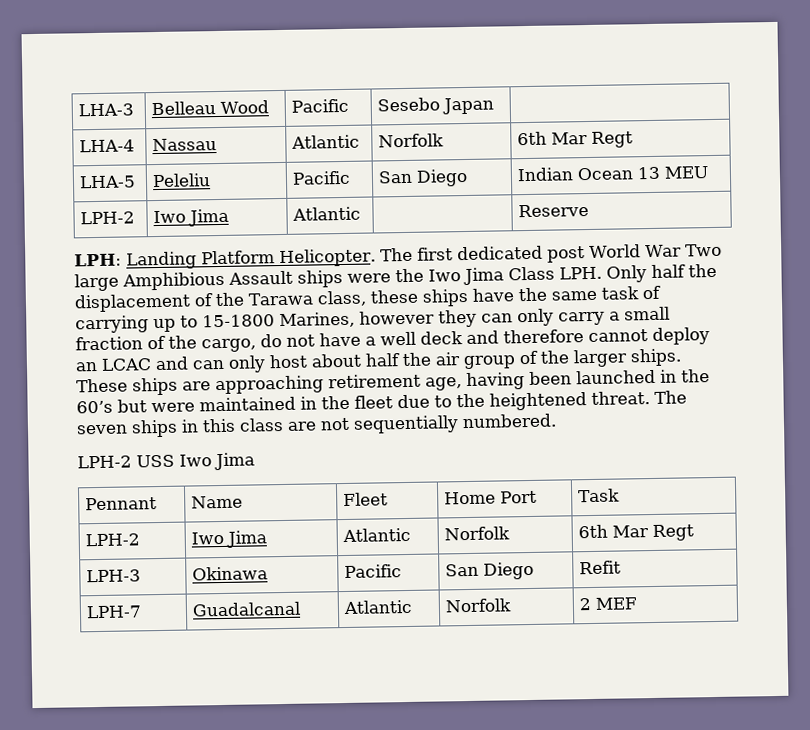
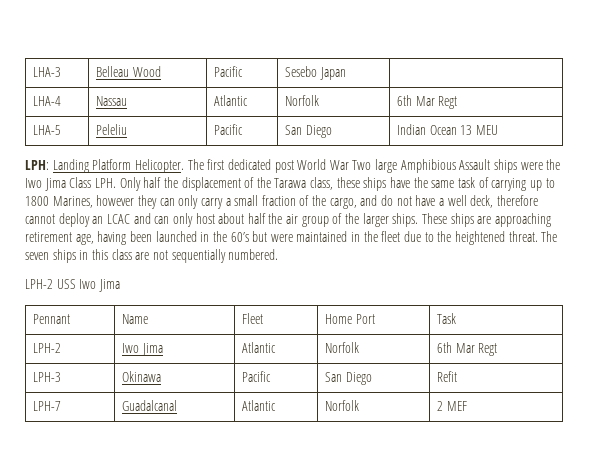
- LPH-2 | Iwo Jima | Atlantic | | Reserve
- The first dedicated post World War Two large Amphibious Assault ships were the Iwo Jima Class LPH. Only half the displacement of the Tarawa class, these ships have the same task of carrying up to 15-1800 Marines, however they can only carry a small fraction of the cargo, do not have a well deck and therefore cannot deploy an LCAC and can only host about half the air group of the larger ships.
+ The first dedicated post World War Two large Amphibious Assault ships were the Iwo Jima Class LPH. Only half the displacement of the Tarawa class, these ships have the same task of carrying up to 1800 Marines, however they can only carry a small fraction of the cargo, and do not have a well deck, therefore cannot deploy an LCAC and can only host about half the air group of the larger ships.

